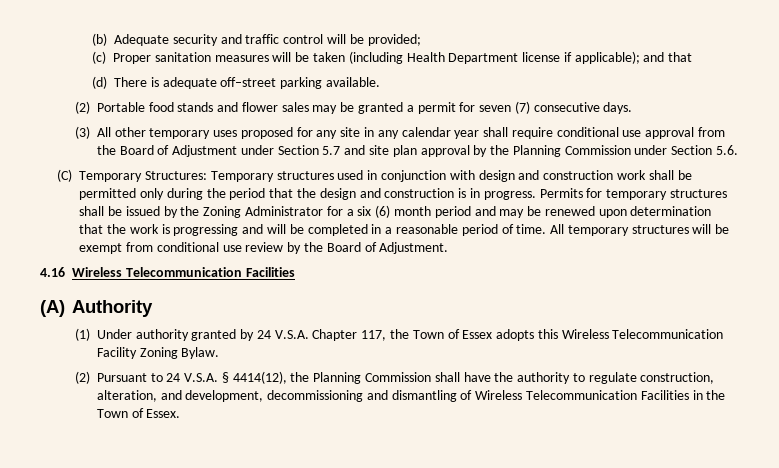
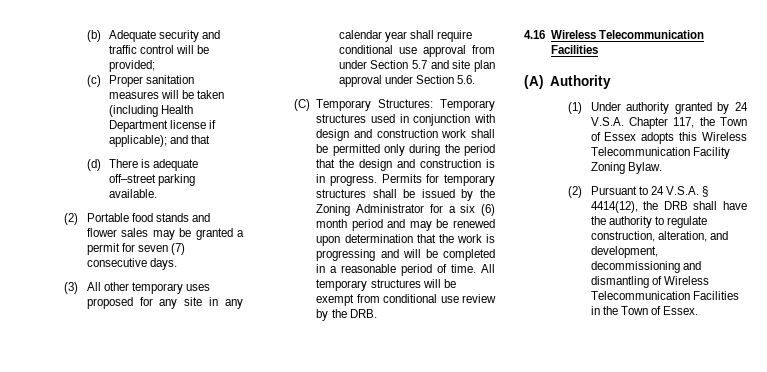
- (3) All other temporary uses proposed for any site in any calendar year shall require conditional use approval from the Board of Adjustment under Section 5.7 and site plan approval by the Planning Commission under Section 5.6.
+ (3) All other temporary uses proposed for any site in any calendar year shall require conditional use approval from under Section 5.7 and site plan approval under Section 5.6.
- All temporary structures will be exempt from conditional use review by the Board of Adjustment.
+ All temporary structures will be exempt from conditional use review by the DRB.
- (2) Pursuant to 24 V.S.A. § 4414(12), the Planning Commission shall have the authority to regulate construction, alteration, and development, decommissioning and dismantling of Wireless Telecommunication Facilities in the Town of Essex.
+ (2) Pursuant to 24 V.S.A. § 4414(12), the DRB shall have the authority to regulate construction, alteration, and development, decommissioning and dismantling of Wireless Telecommunication Facilities in the Town of Essex.

